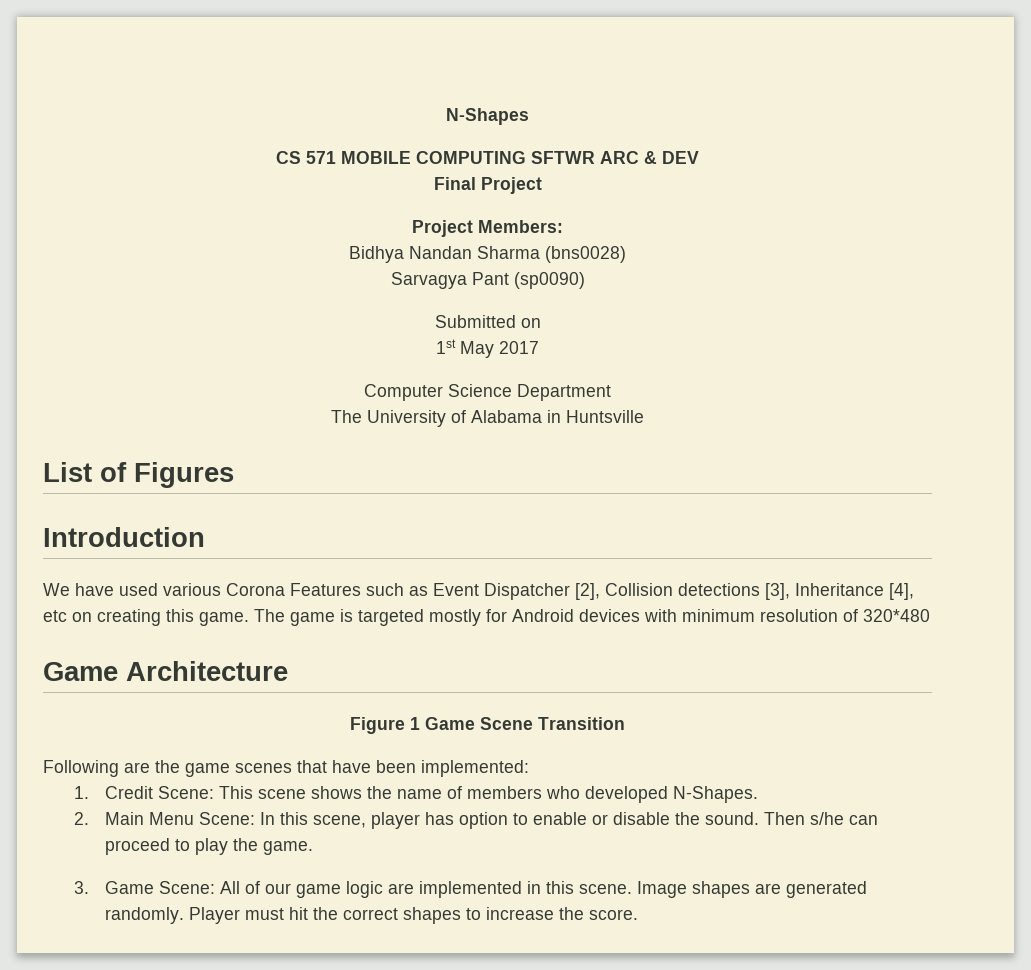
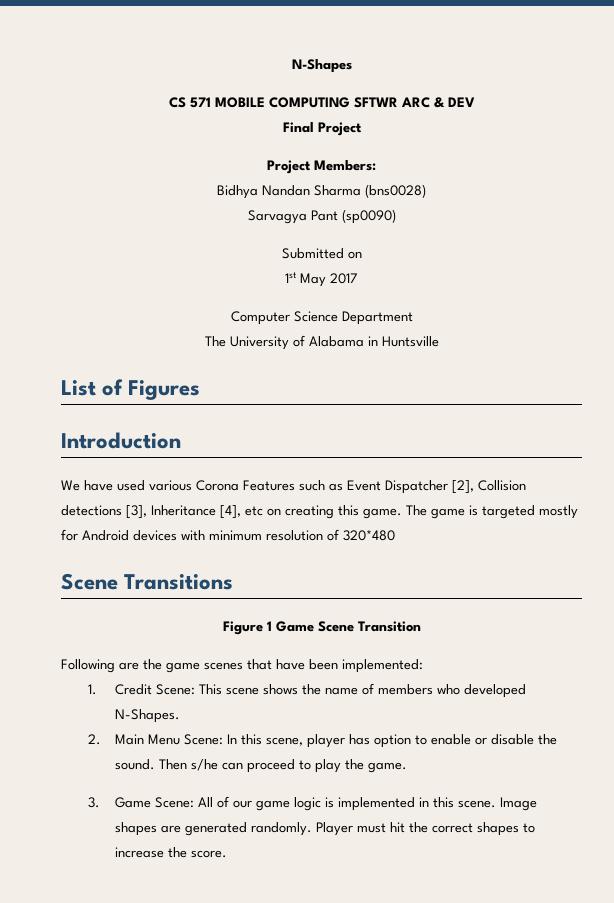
- Game Architecture
+ Scene Transitions
- 3. Game Scene: All of our game logic are implemented in this scene.
+ 3. Game Scene: All of our game logic is implemented in this scene.

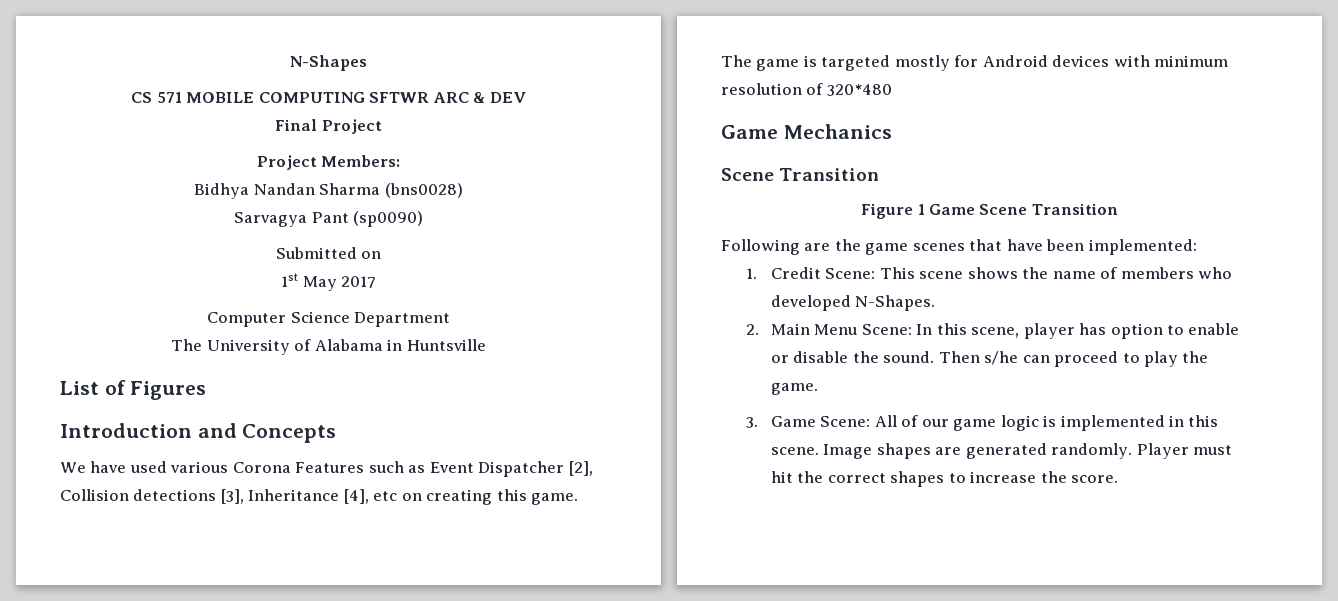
- Introduction
+ Introduction and Concepts
- Scene Transitions
+ Game Mechanics
+ Scene Transition

